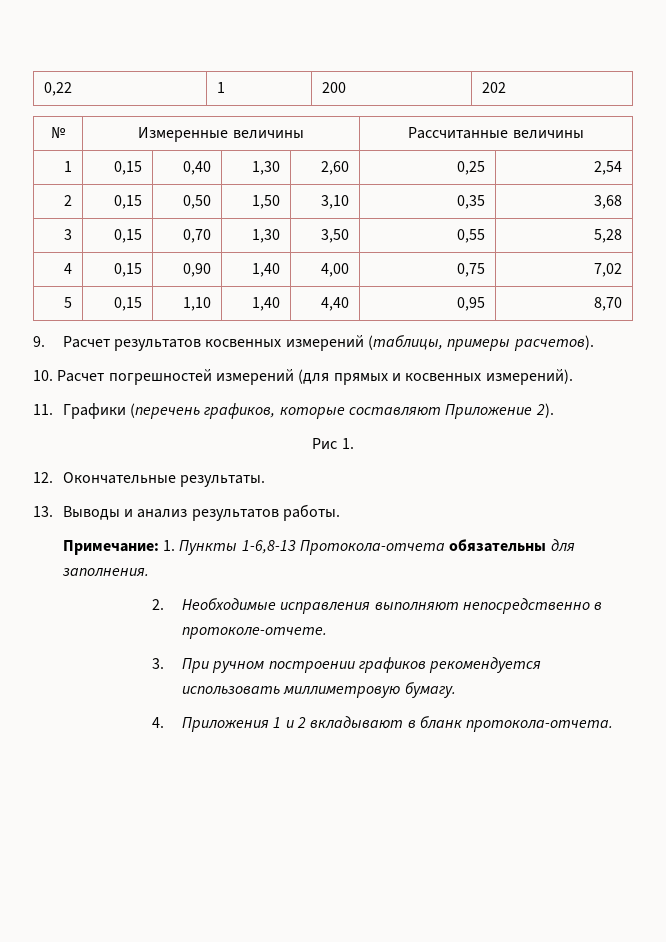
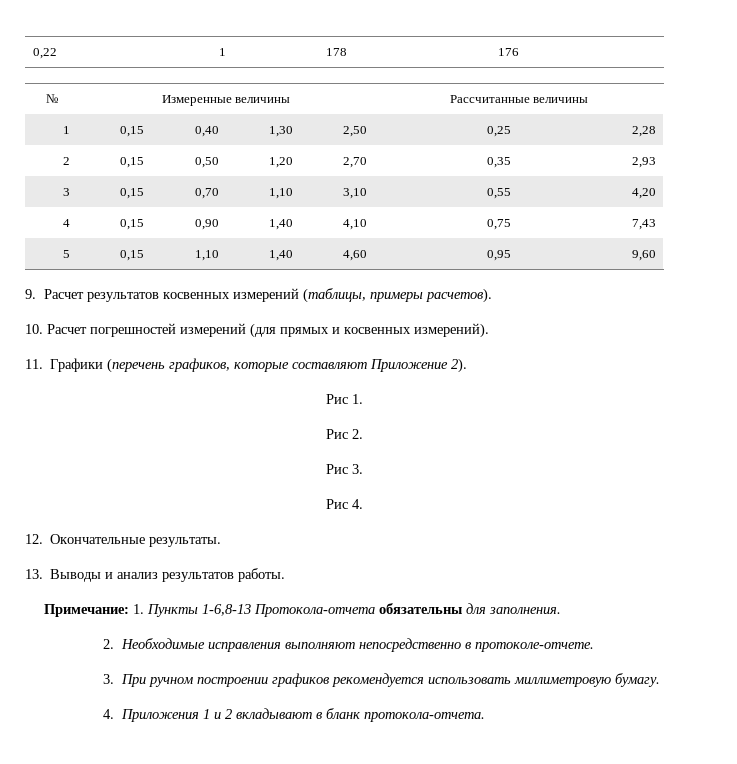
- 0,22 | 1 | 200 | 202
+ 0,22 | 1 | 178 | 176
- 1 | 0,15 | 0,40 | 1,30 | 2,60 | 0,25 | 2,54
+ 1 | 0,15 | 0,40 | 1,30 | 2,50 | 0,25 | 2,28
- 2 | 0,15 | 0,50 | 1,50 | 3,10 | 0,35 | 3,68
+ 2 | 0,15 | 0,50 | 1,20 | 2,70 | 0,35 | 2,93
- 3 | 0,15 | 0,70 | 1,30 | 3,50 | 0,55 | 5,28
+ 3 | 0,15 | 0,70 | 1,10 | 3,10 | 0,55 | 4,20
- 4 | 0,15 | 0,90 | 1,40 | 4,00 | 0,75 | 7,02
+ 4 | 0,15 | 0,90 | 1,40 | 4,10 | 0,75 | 7,43
- 5 | 0,15 | 1,10 | 1,40 | 4,40 | 0,95 | 8,70
+ 5 | 0,15 | 1,10 | 1,40 | 4,60 | 0,95 | 9,60
+ Рис 2.
+ Рис 3.
+ Рис 4.

